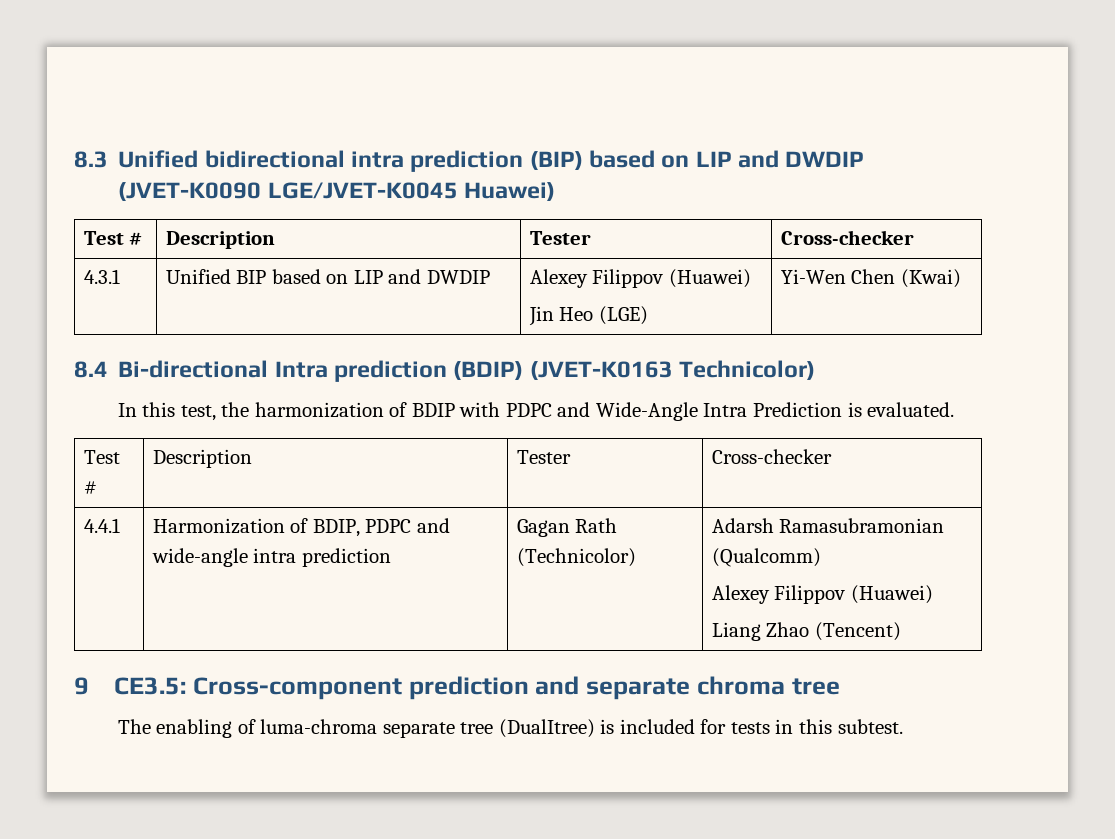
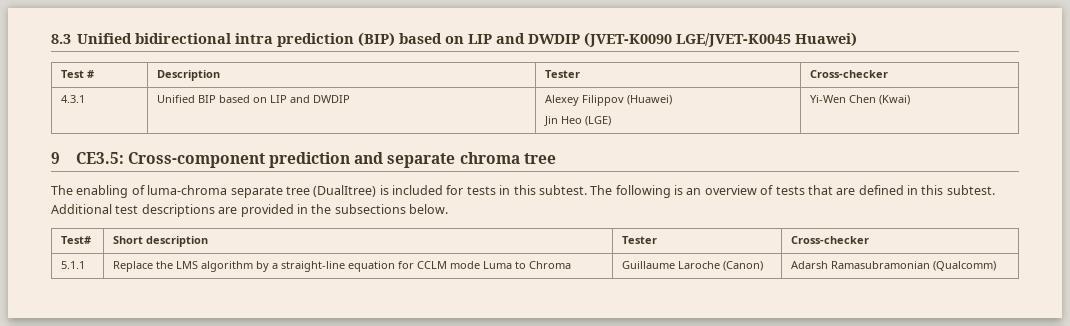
- 8.4 Bi-directional Intra prediction (BDIP) (JVET-K0163 Technicolor)
- In this test, the harmonization of BDIP with PDPC and Wide-Angle Intra Prediction is evaluated.
- Test # | Description | Tester | Cross-checker
- 4.4.1 | Harmonization of BDIP, PDPC and wide-angle intra prediction | Gagan Rath (Technicolor) | Adarsh Ramasubramonian (Qualcomm)
- Alexey Filippov (Huawei)
- Liang Zhao (Tencent)
+ The following is an overview of tests that are defined in this subtest. Additional test descriptions are provided in the subsections below.
+ Test# | Short description | Tester | Cross-checker
+ 5.1.1 | Replace the LMS algorithm by a straight-line equation for CCLM mode Luma to Chroma | Guillaume Laroche (Canon) | Adarsh Ramasubramonian (Qualcomm)

